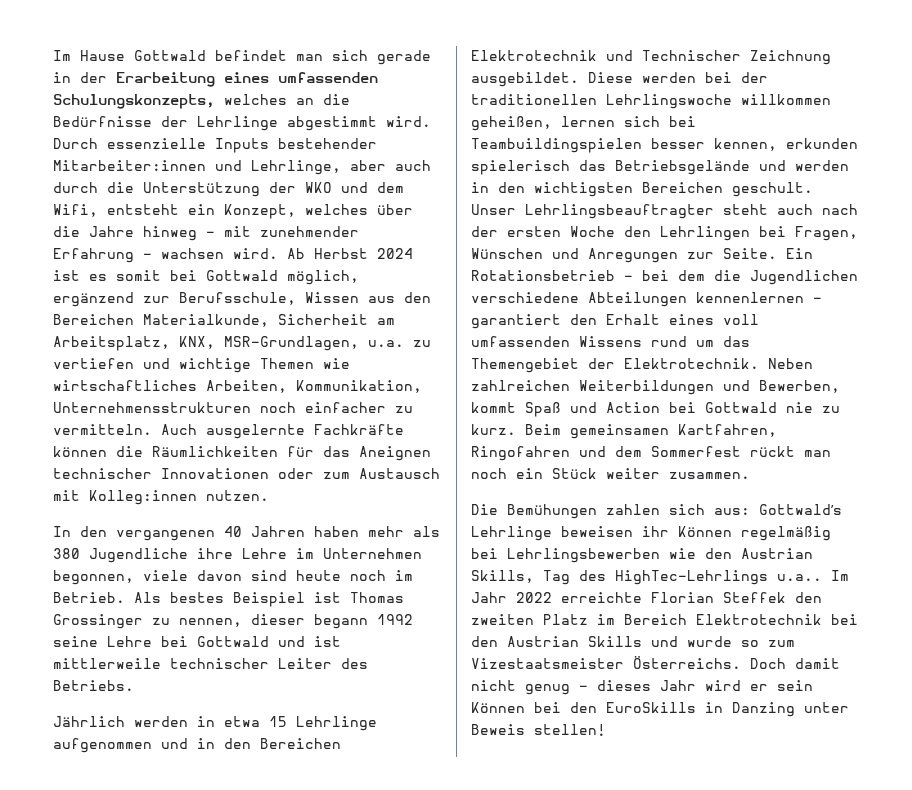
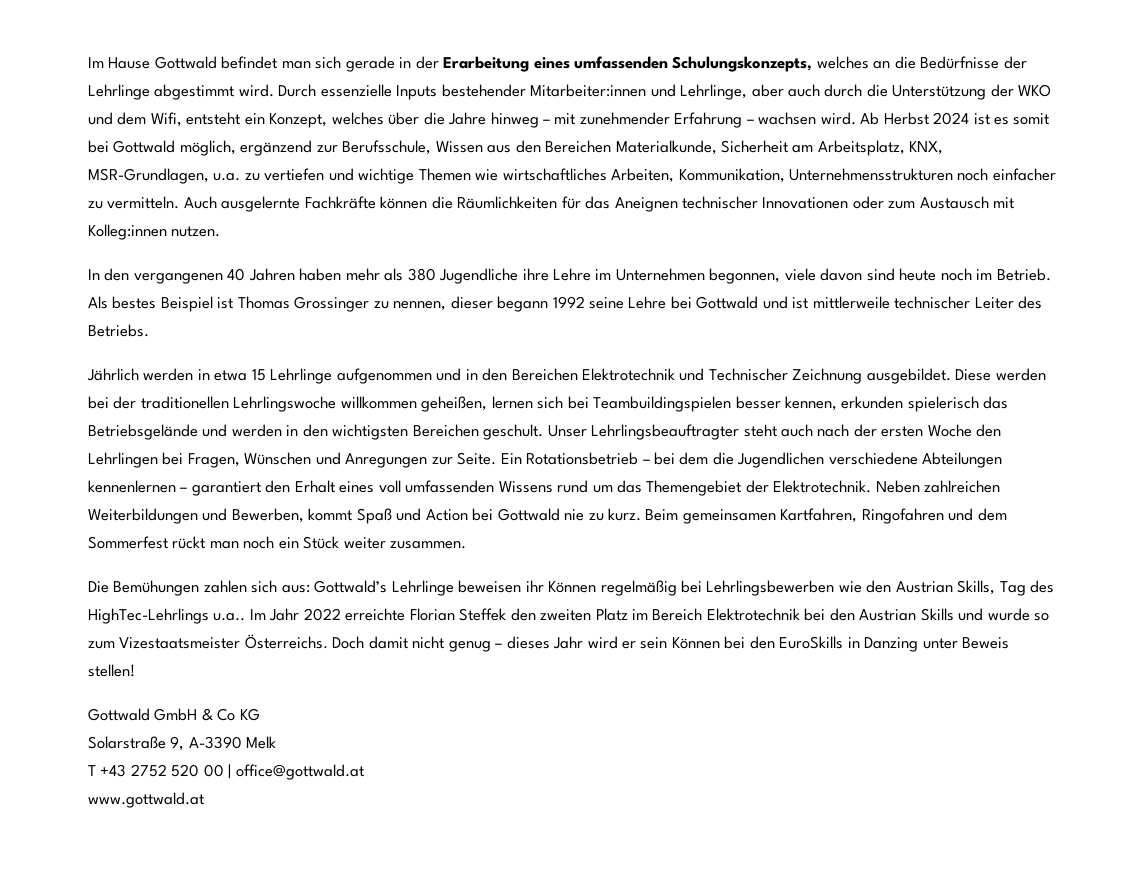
+ Gottwald GmbH & Co KG
+ Solarstraße 9, A-3390 Melk
+ T +43 2752 520 00 | office@gottwald.at
+ www.gottwald.at

